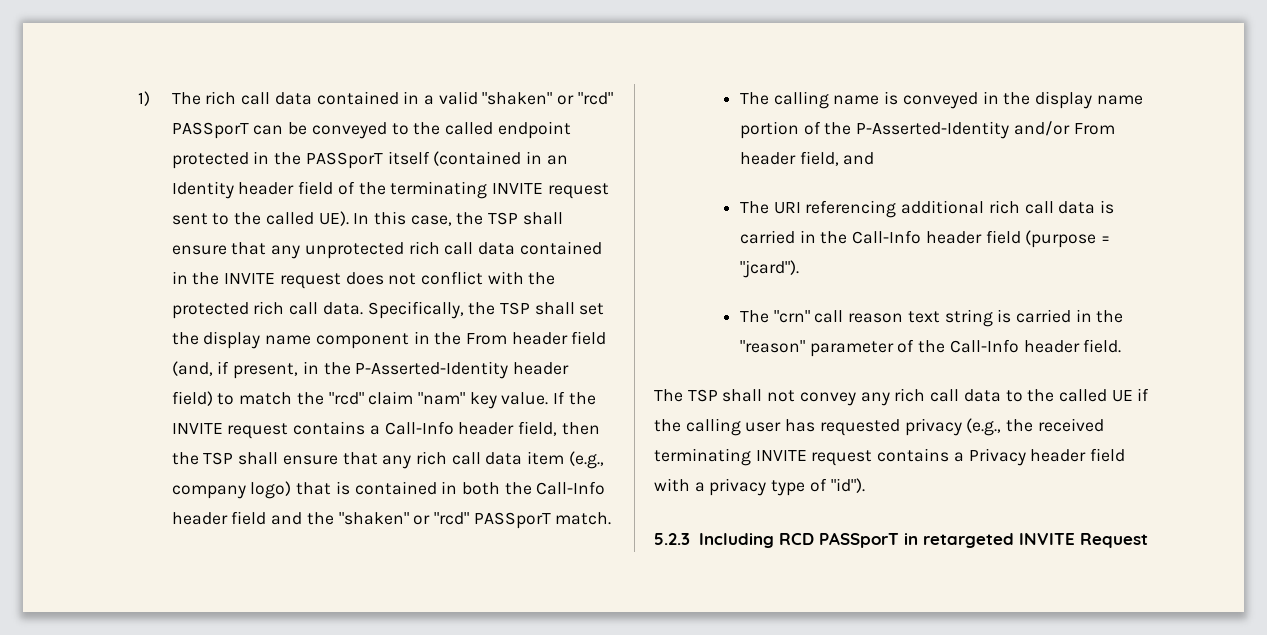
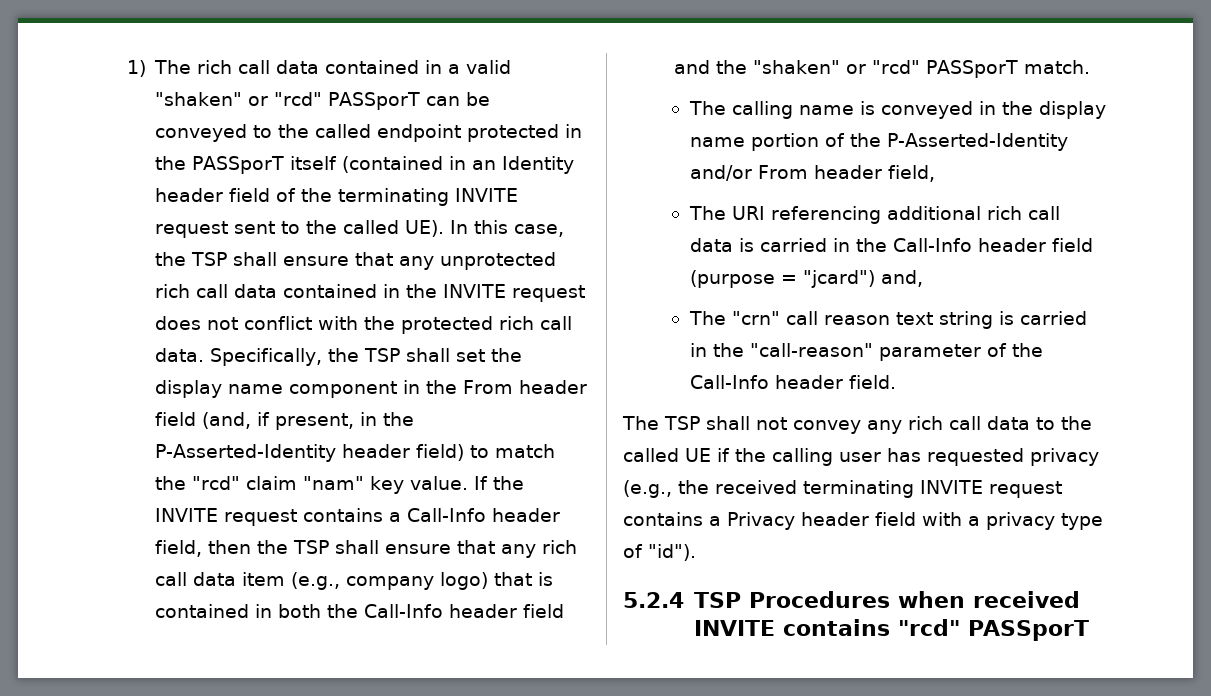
- The calling name is conveyed in the display name portion of the P-Asserted-Identity and/or From header field, and
+ The calling name is conveyed in the display name portion of the P-Asserted-Identity and/or From header field,
- The URI referencing additional rich call data is carried in the Call-Info header field (purpose = "jcard").
+ The URI referencing additional rich call data is carried in the Call-Info header field (purpose = "jcard") and,
- The "crn" call reason text string is carried in the "reason" parameter of the Call-Info header field.
+ The "crn" call reason text string is carried in the "call-reason" parameter of the Call-Info header field.
- 5.2.3 Including RCD PASSporT in retargeted INVITE Request
+ 5.2.4 TSP Procedures when received INVITE contains "rcd" PASSporT

